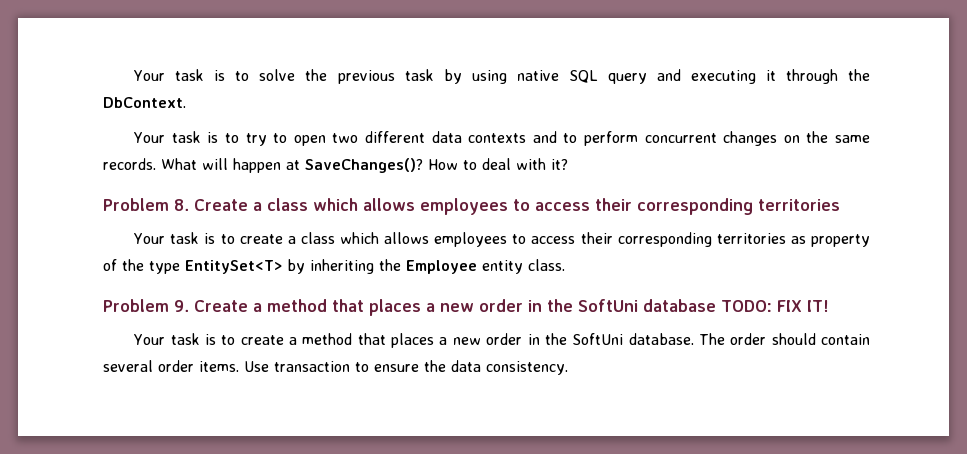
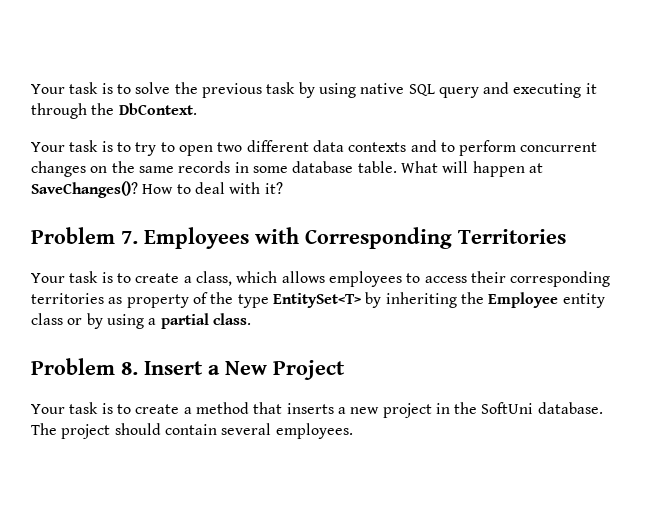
- Your task is to try to open two different data contexts and to perform concurrent changes on the same records.
+ Your task is to try to open two different data contexts and to perform concurrent changes on the same records in some database table.
- Problem 8. Create a class which allows employees to access their corresponding territories
- Your task is to create a class which allows employees to access their corresponding territories as property of the type EntitySet<T> by inheriting the Employee entity class.
- Problem 9. Create a method that places a new order in the SoftUni database TODO: FIX IT!
+ Problem 7. Employees with Corresponding Territories
+ Your task is to create a class, which allows employees to access their corresponding territories as property of the type EntitySet<T> by inheriting the Employee entity class or by using a partial class.
+ Problem 8. Insert a New Project
- Your task is to create a method that places a new order in the SoftUni database.
+ Your task is to create a method that inserts a new project in the SoftUni database.
- The order should contain several order items. Use transaction to ensure the data consistency.
+ The project should contain several employees.

